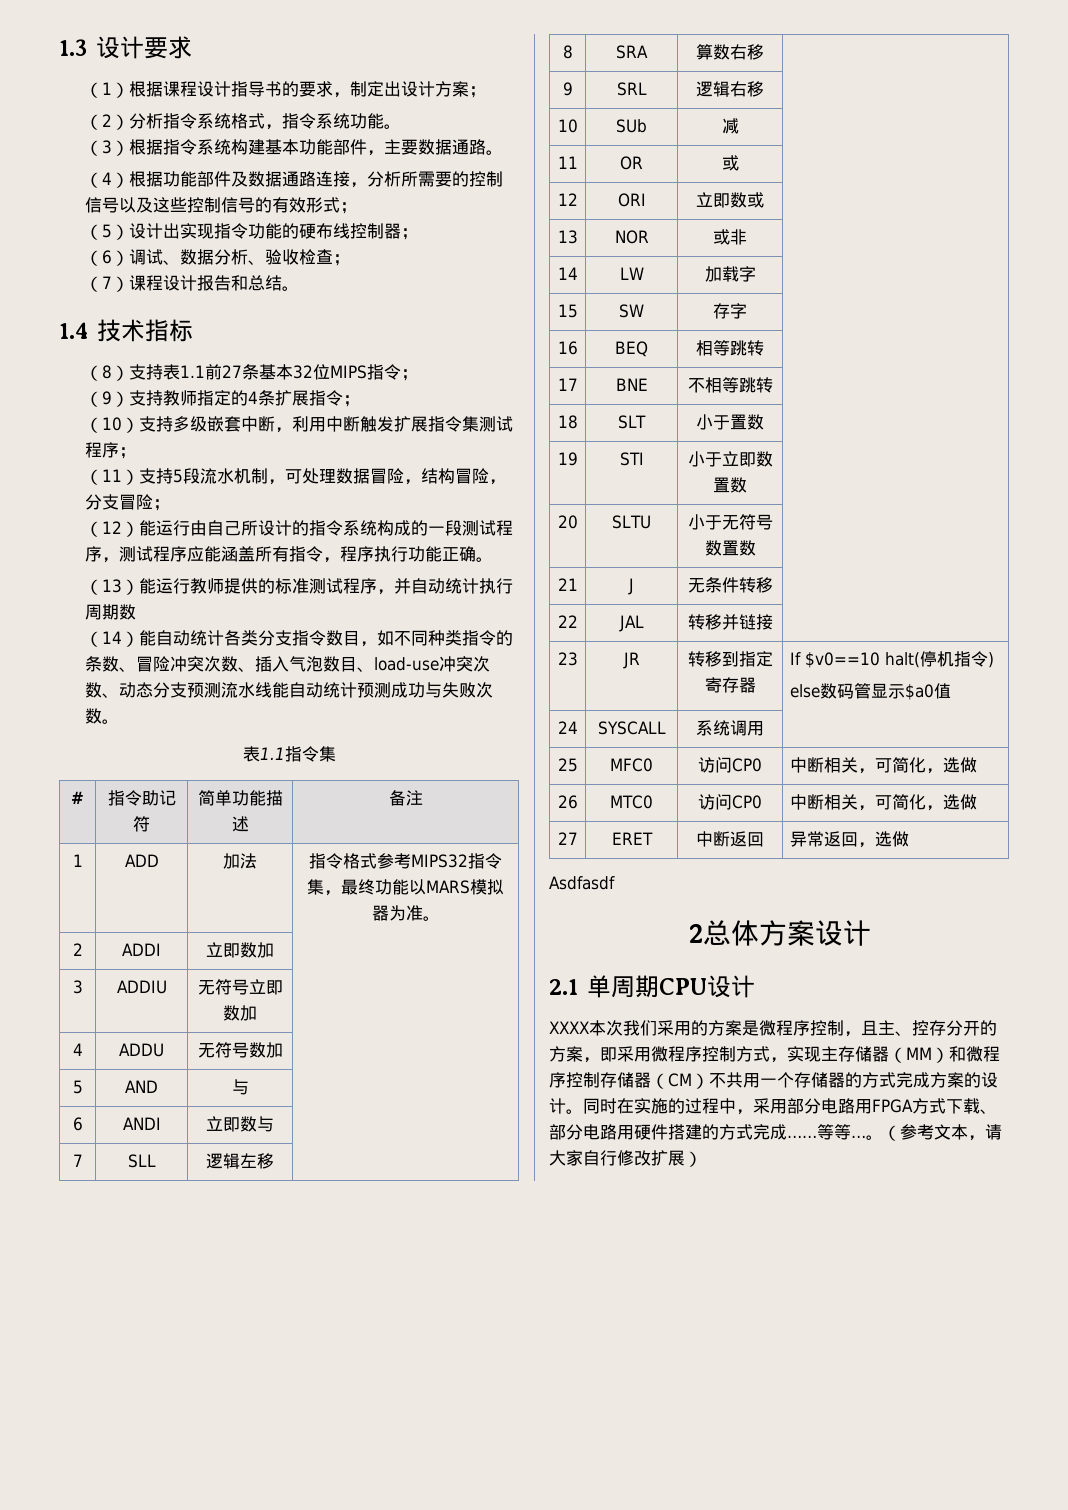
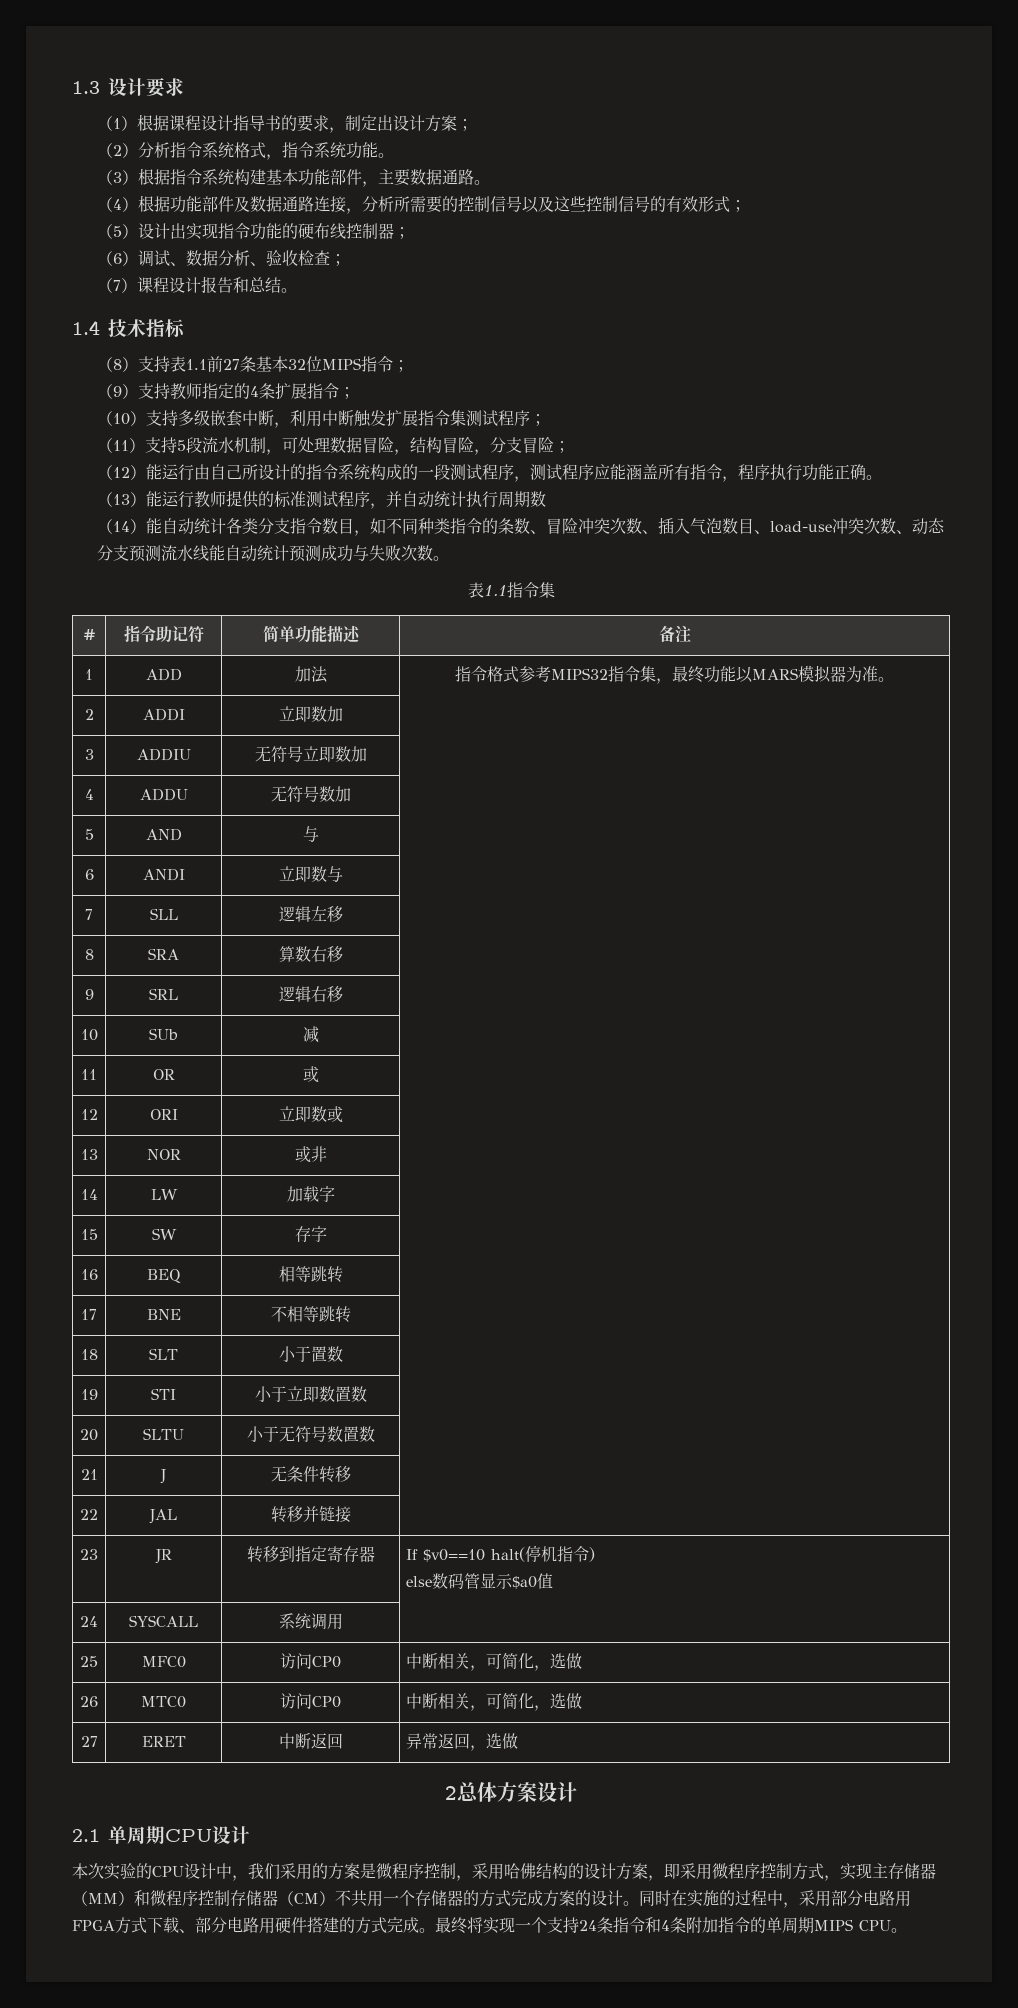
- Asdfasdf
- XXXX本次我们采用的方案是微程序控制，且主、控存分开的方案，即采用微程序控制方式，实现主存储器（MM）和微程序控制存储器（CM）不共用一个存储器的方式完成方案的设计。
+ 本次实验的CPU设计中，我们采用的方案是微程序控制，采用哈佛结构的设计方案，即采用微程序控制方式，实现主存储器（MM）和微程序控制存储器（CM）不共用一个存储器的方式完成方案的设计。
- 同时在实施的过程中，采用部分电路用FPGA方式下载、部分电路用硬件搭建的方式完成……等等…。（参考文本，请大家自行修改扩展）
+ 同时在实施的过程中，采用部分电路用FPGA方式下载、部分电路用硬件搭建的方式完成。最终将实现一个支持24条指令和4条附加指令的单周期MIPS CPU。

